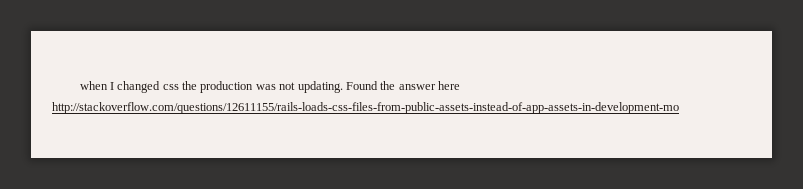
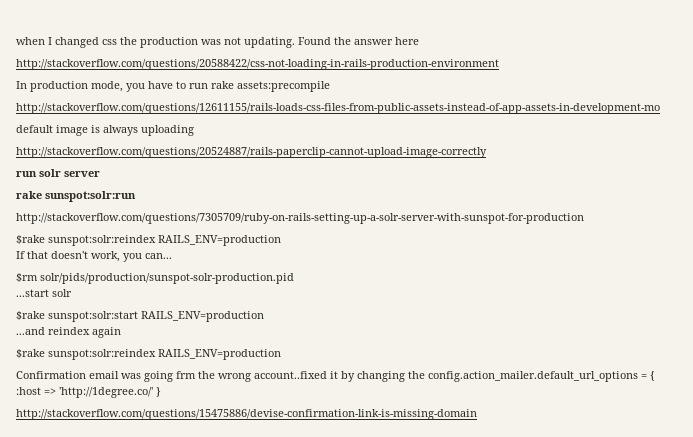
+ http://stackoverflow.com/questions/20588422/css-not-loading-in-rails-production-environment
+ In production mode, you have to run rake assets:precompile
  http://stackoverflow.com/questions/12611155/rails-loads-css-files-from-public-assets-instead-of-app-assets-in-development-mo
+ default image is always uploading
+ http://stackoverflow.com/questions/20524887/rails-paperclip-cannot-upload-image-correctly
+ run solr server
+ rake sunspot:solr:run
+ http://stackoverflow.com/questions/7305709/ruby-on-rails-setting-up-a-solr-server-with-sunspot-for-production
+ $rake sunspot:solr:reindex RAILS_ENV=production
+ If that doesn't work, you can...
+ $rm solr/pids/production/sunspot-solr-production.pid
+ ...start solr
+ $rake sunspot:solr:start RAILS_ENV=production
+ ...and reindex again
+ $rake sunspot:solr:reindex RAILS_ENV=production
+ Confirmation email was going frm the wrong account..fixed it by changing the config.action_mailer.default_url_options = { :host => 'http://1degree.co/' }
+ http://stackoverflow.com/questions/15475886/devise-confirmation-link-is-missing-domain

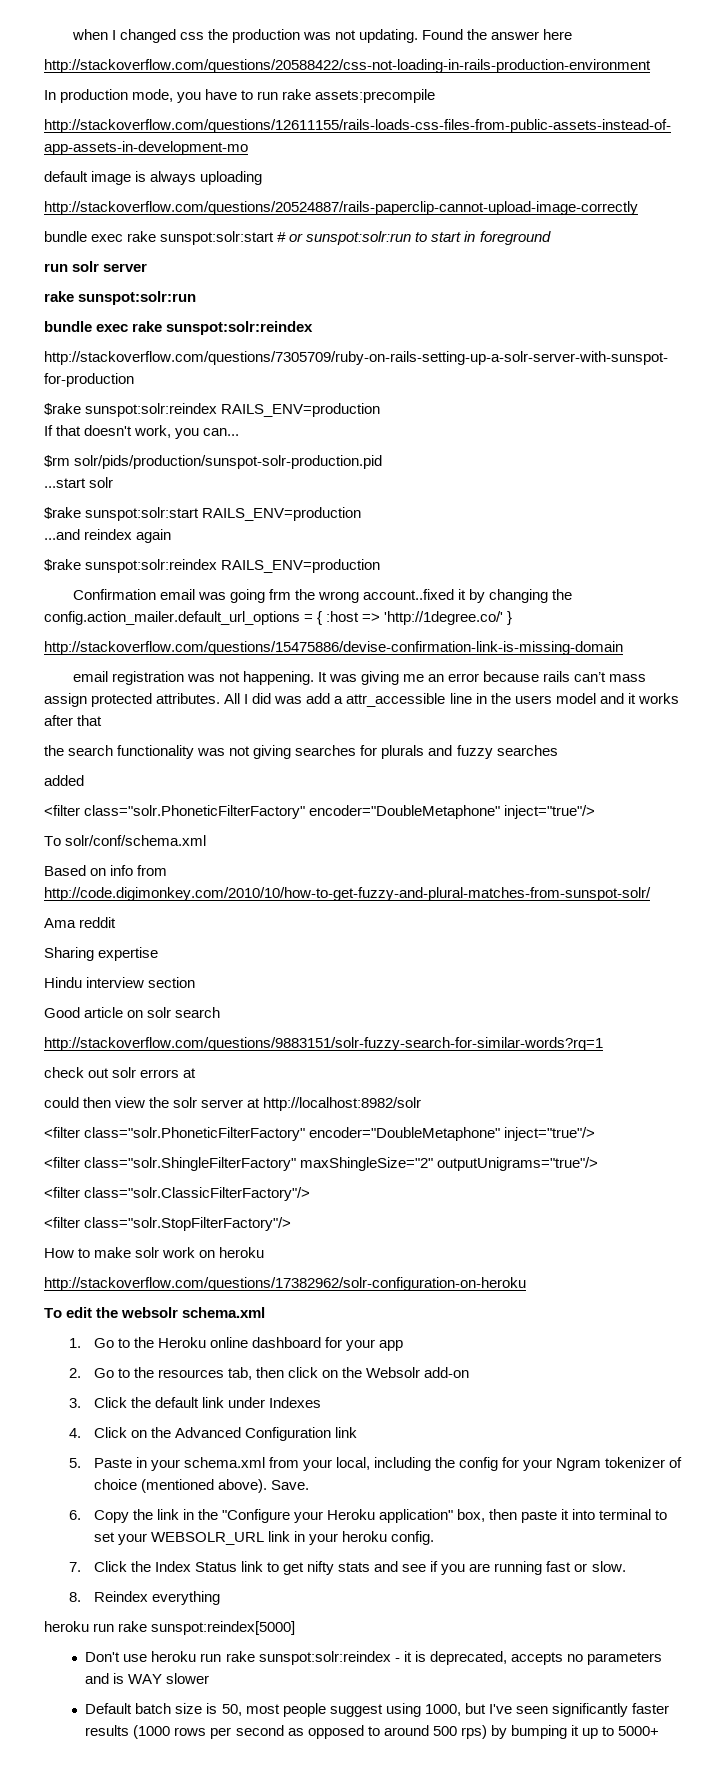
+ bundle exec rake sunspot:solr:start # or sunspot:solr:run to start in foreground
+ bundle exec rake sunspot:solr:reindex
+ email registration was not happening. It was giving me an error because rails can’t mass assign protected attributes. All I did was add a attr_accessible line in the users model and it works after that
+ the search functionality was not giving searches for plurals and fuzzy searches
+ added
+ <filter class="solr.PhoneticFilterFactory" encoder="DoubleMetaphone" inject="true"/>
+ To solr/conf/schema.xml
+ Based on info from http://code.digimonkey.com/2010/10/how-to-get-fuzzy-and-plural-matches-from-sunspot-solr/
+ Ama reddit
+ Sharing expertise
+ Hindu interview section
+ Good article on solr search
+ http://stackoverflow.com/questions/9883151/solr-fuzzy-search-for-similar-words?rq=1
+ check out solr errors at
+ could then view the solr server at http://localhost:8982/solr
+ <filter class="solr.PhoneticFilterFactory" encoder="DoubleMetaphone" inject="true"/>
+ <filter class="solr.ShingleFilterFactory" maxShingleSize="2" outputUnigrams="true"/>
+ <filter class="solr.ClassicFilterFactory"/>
+ <filter class="solr.StopFilterFactory"/>
+ How to make solr work on heroku
+ http://stackoverflow.com/questions/17382962/solr-configuration-on-heroku
+ To edit the websolr schema.xml
+ 1. Go to the Heroku online dashboard for your app
+ 2. Go to the resources tab, then click on the Websolr add-on
+ 3. Click the default link under Indexes
+ 4. Click on the Advanced Configuration link
+ 5. Paste in your schema.xml from your local, including the config for your Ngram tokenizer of choice (mentioned above). Save.
+ 6. Copy the link in the "Configure your Heroku application" box, then paste it into terminal to set your WEBSOLR_URL link in your heroku config.
+ 7. Click the Index Status link to get nifty stats and see if you are running fast or slow.
+ 8. Reindex everything
+ heroku run rake sunspot:reindex[5000]
+ Don't use heroku run rake sunspot:solr:reindex - it is deprecated, accepts no parameters and is WAY slower
+ Default batch size is 50, most people suggest using 1000, but I've seen significantly faster results (1000 rows per second as opposed to around 500 rps) by bumping it up to 5000+

